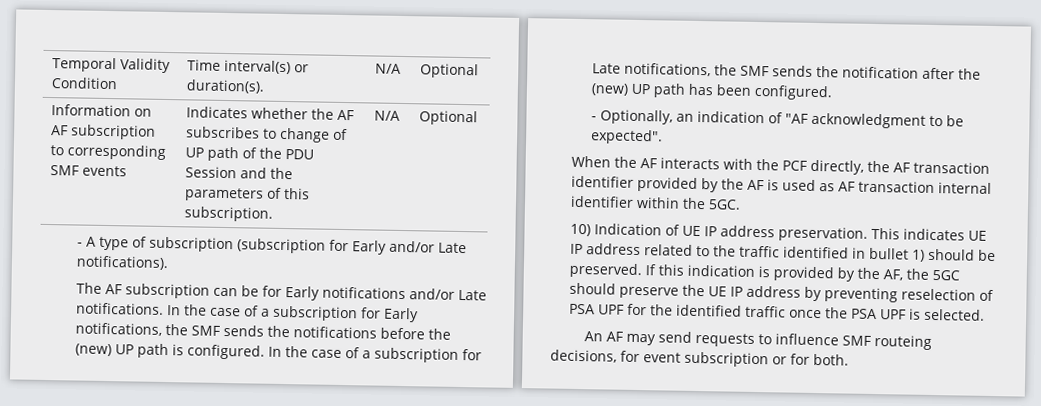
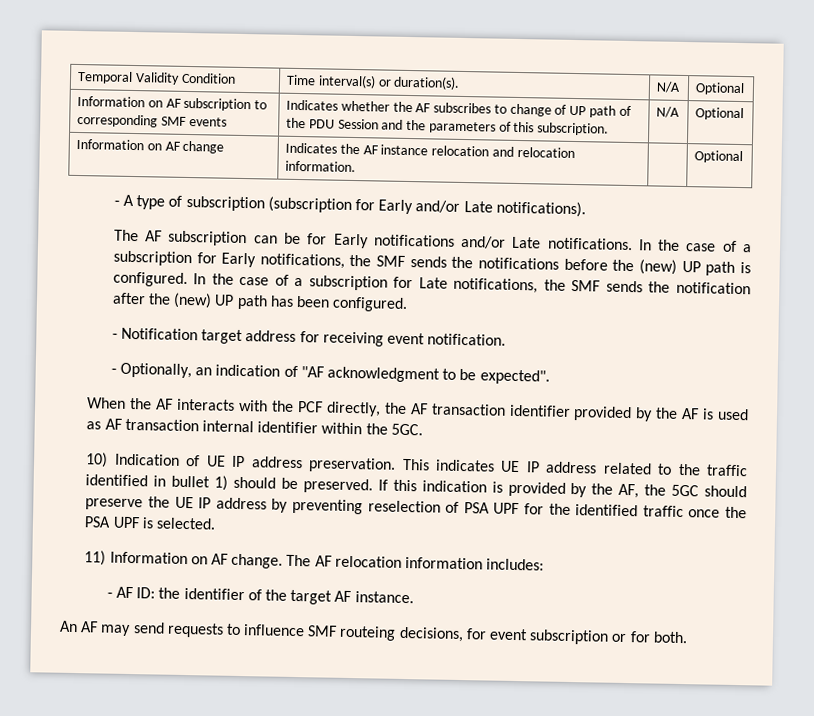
+ Information on AF change | Indicates the AF instance relocation and relocation information. | | Optional
+ - Notification target address for receiving event notification.
+ 11) Information on AF change. The AF relocation information includes:
+ - AF ID: the identifier of the target AF instance.

